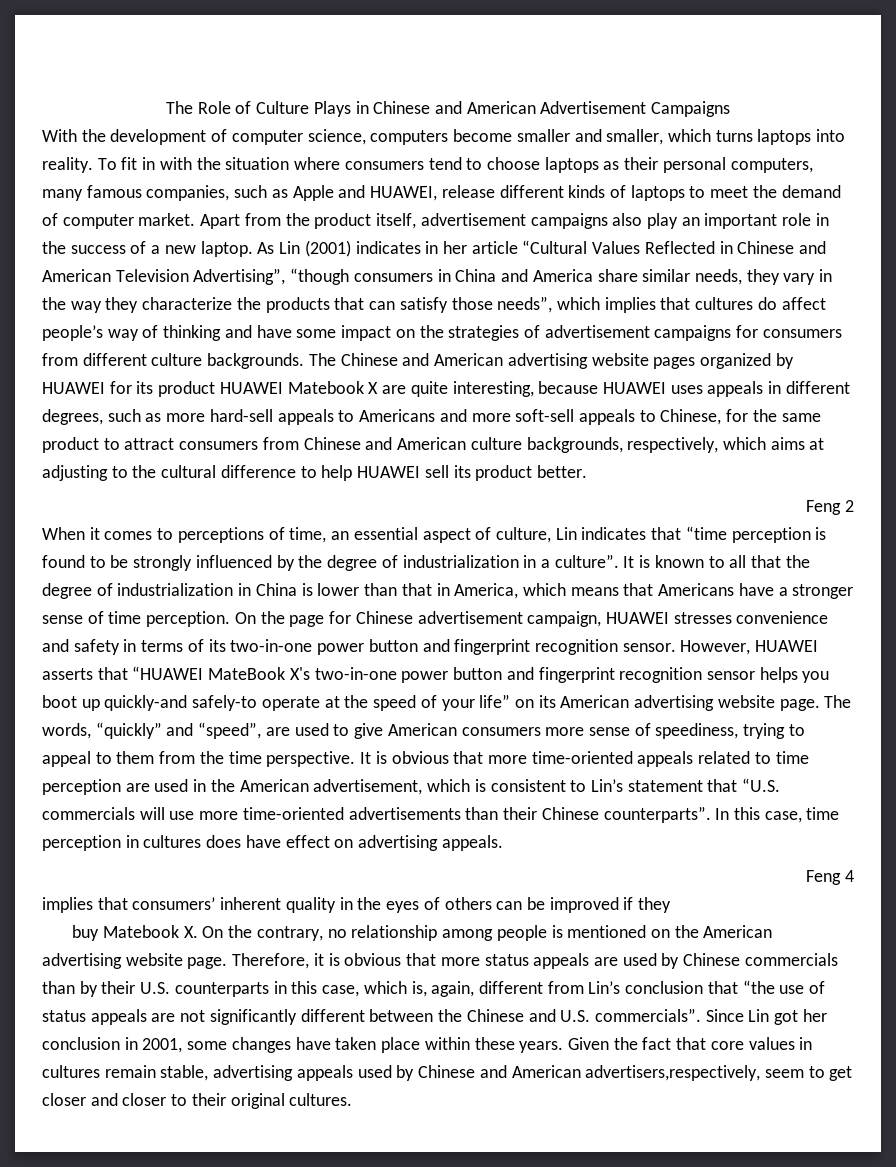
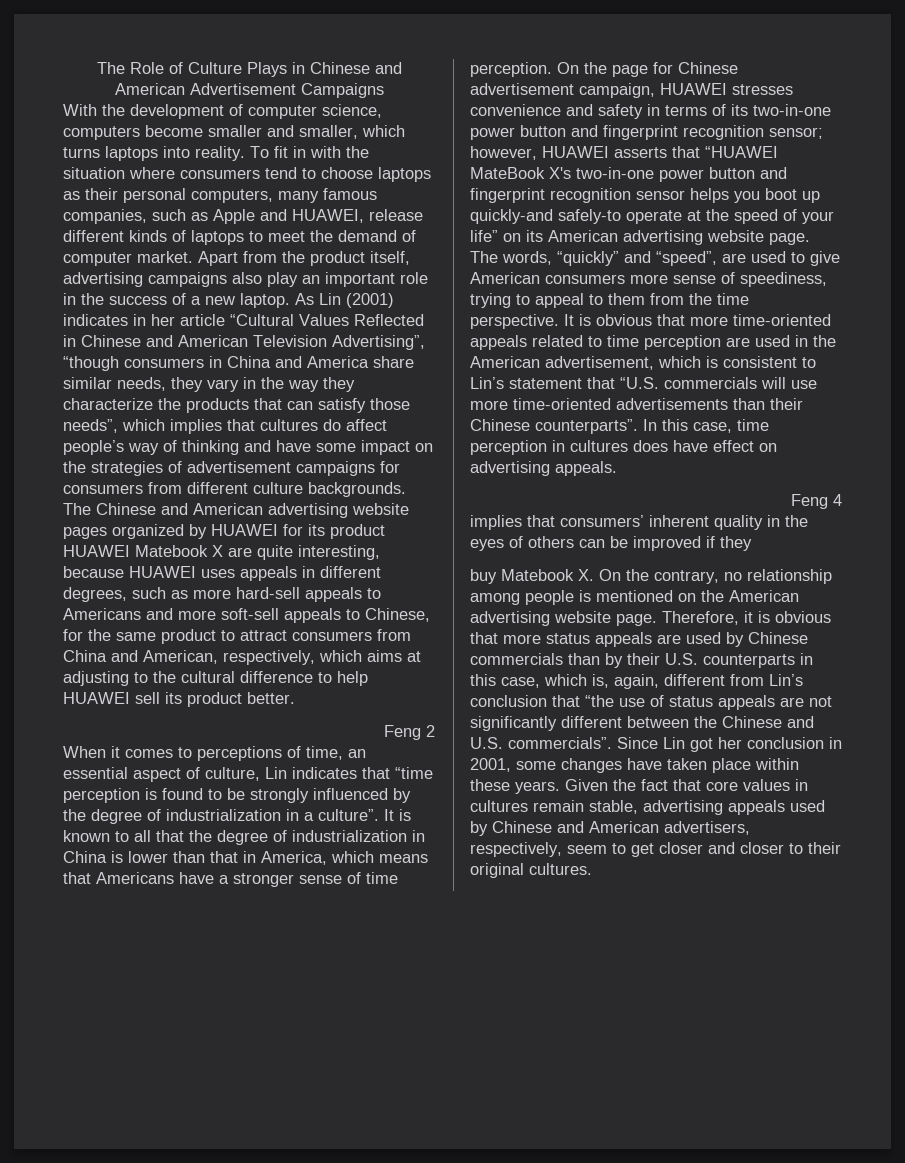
- Apart from the product itself, advertisement campaigns also play an important role in the success of a new laptop.
+ Apart from the product itself, advertising campaigns also play an important role in the success of a new laptop.
- The Chinese and American advertising website pages organized by HUAWEI for its product HUAWEI Matebook X are quite interesting, because HUAWEI uses appeals in different degrees, such as more hard-sell appeals to Americans and more soft-sell appeals to Chinese, for the same product to attract consumers from Chinese and American culture backgrounds, respectively, which aims at adjusting to the cultural difference to help HUAWEI sell its product better.
+ The Chinese and American advertising website pages organized by HUAWEI for its product HUAWEI Matebook X are quite interesting, because HUAWEI uses appeals in different degrees, such as more hard-sell appeals to Americans and more soft-sell appeals to Chinese, for the same product to attract consumers from China and American, respectively, which aims at adjusting to the cultural difference to help HUAWEI sell its product better.
- On the page for Chinese advertisement campaign, HUAWEI stresses convenience and safety in terms of its two-in-one power button and fingerprint recognition sensor. However, HUAWEI asserts that “HUAWEI MateBook X's two-in-one power button and fingerprint recognition sensor helps you boot up quickly-and safely-to operate at the speed of your life” on its American advertising website page.
+ On the page for Chinese advertisement campaign, HUAWEI stresses convenience and safety in terms of its two-in-one power button and fingerprint recognition sensor; however, HUAWEI asserts that “HUAWEI MateBook X's two-in-one power button and fingerprint recognition sensor helps you boot up quickly-and safely-to operate at the speed of your life” on its American advertising website page.
- Given the fact that core values in cultures remain stable, advertising appeals used by Chinese and American advertisers,respectively, seem to get closer and closer to their original cultures.
+ Given the fact that core values in cultures remain stable, advertising appeals used by Chinese and American advertisers, respectively, seem to get closer and closer to their original cultures.

